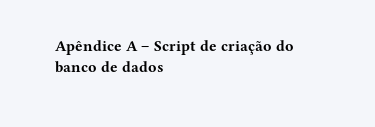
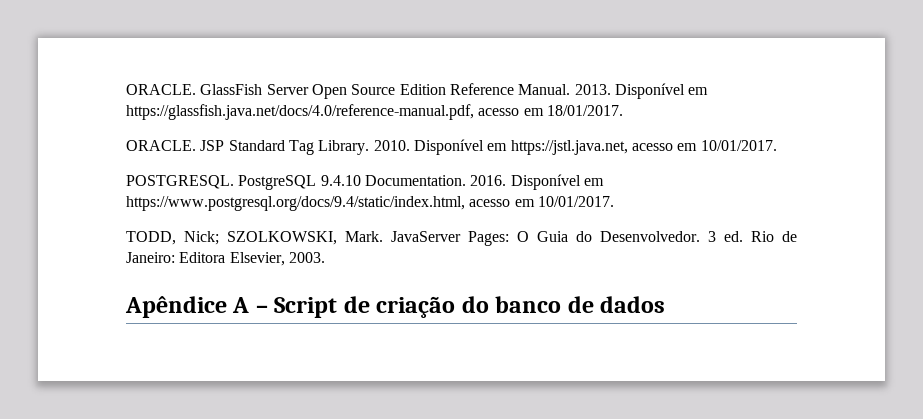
+ ORACLE. GlassFish Server Open Source Edition Reference Manual. 2013. Disponível em https://glassfish.java.net/docs/4.0/reference-manual.pdf, acesso em 18/01/2017.
+ ORACLE. JSP Standard Tag Library. 2010. Disponível em https://jstl.java.net, acesso em 10/01/2017.
+ POSTGRESQL. PostgreSQL 9.4.10 Documentation. 2016. Disponível em https://www.postgresql.org/docs/9.4/static/index.html, acesso em 10/01/2017.
+ TODD, Nick; SZOLKOWSKI, Mark. JavaServer Pages: O Guia do Desenvolvedor. 3 ed. Rio de Janeiro: Editora Elsevier, 2003.

